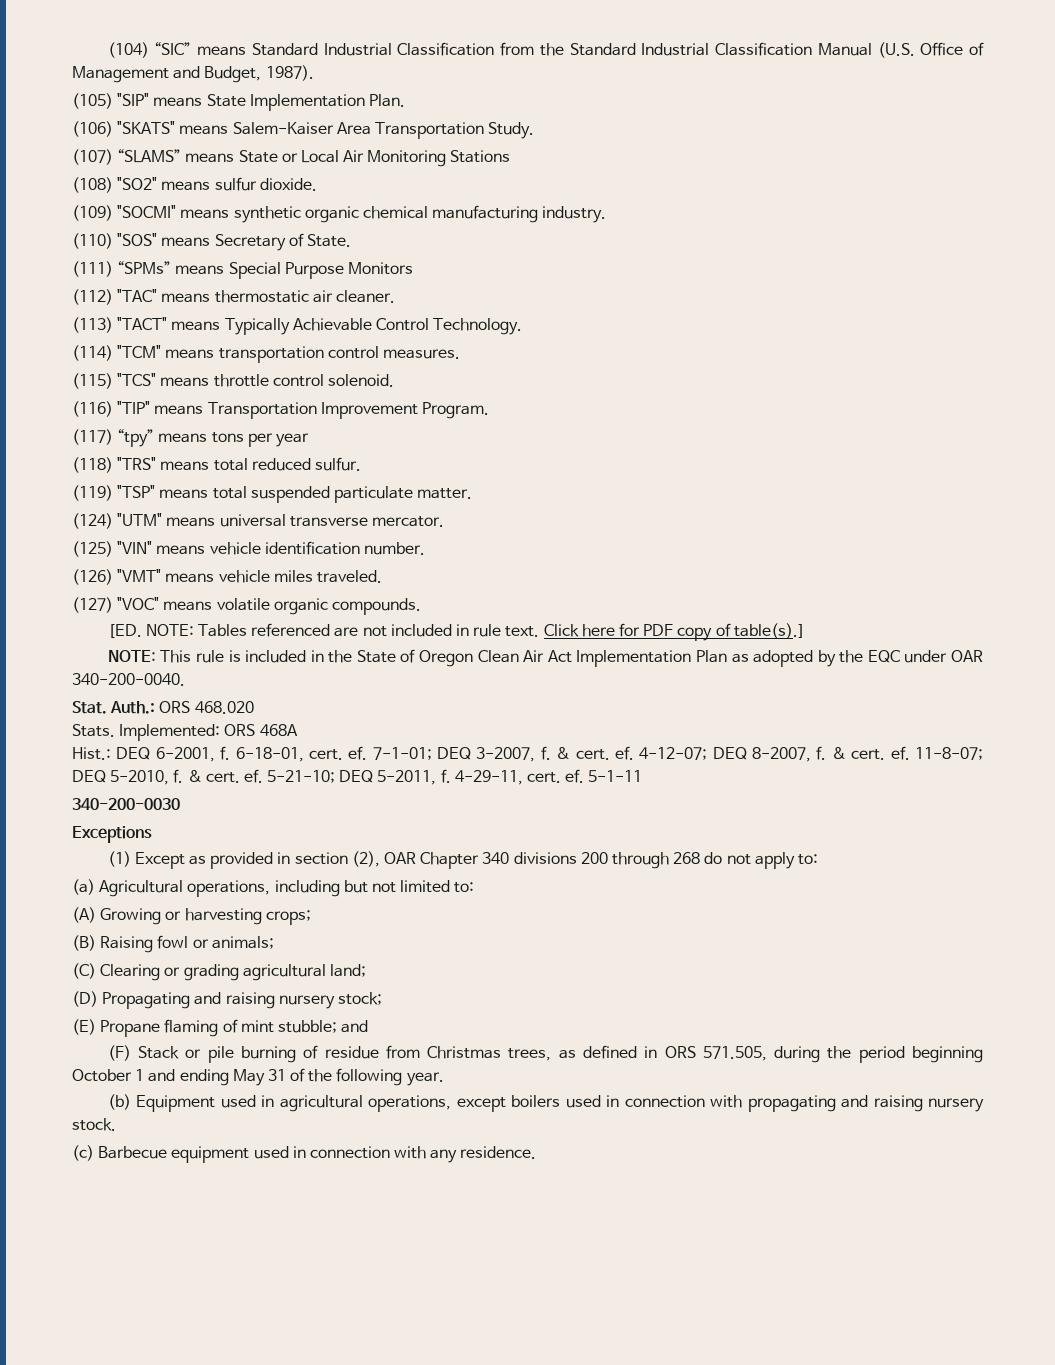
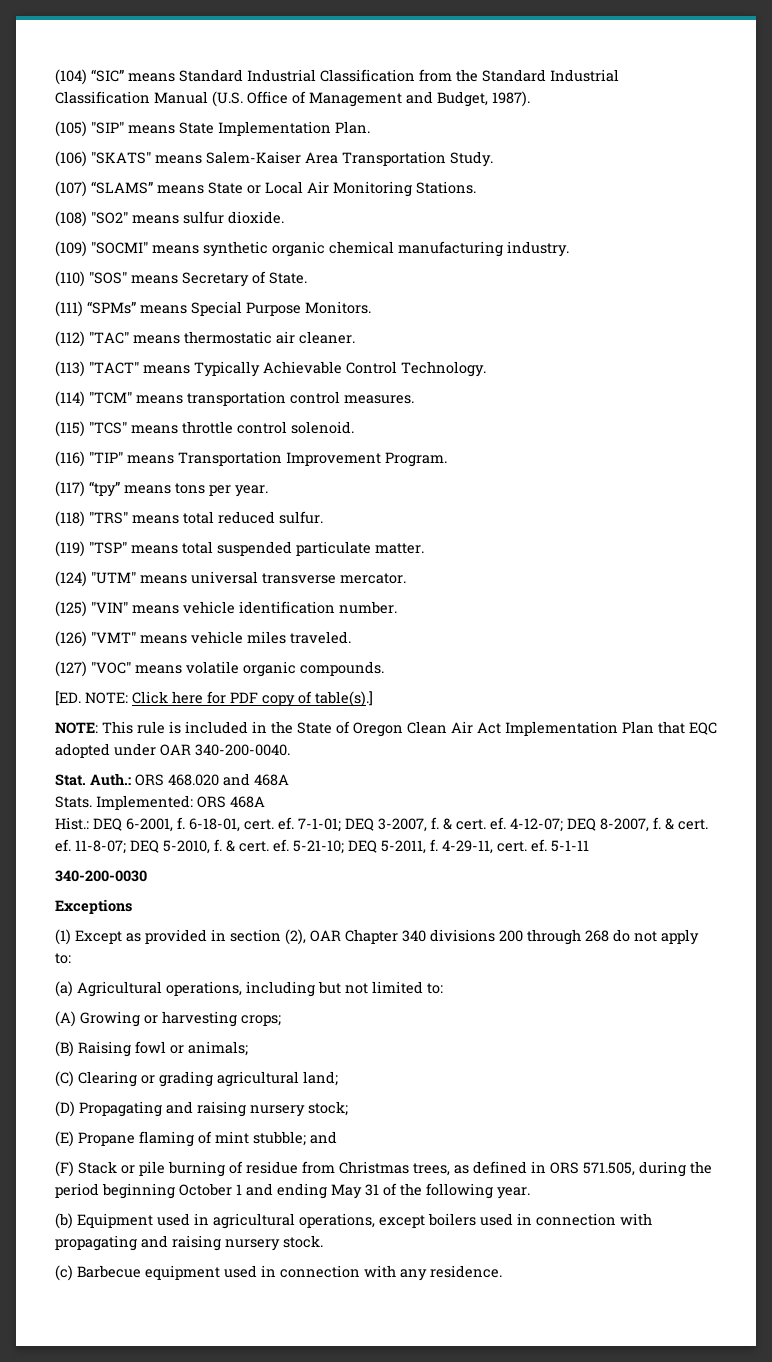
- (107) “SLAMS” means State or Local Air Monitoring Stations
+ (107) “SLAMS” means State or Local Air Monitoring Stations.
- (111) “SPMs” means Special Purpose Monitors
+ (111) “SPMs” means Special Purpose Monitors.
- (117) “tpy” means tons per year
+ (117) “tpy” means tons per year.
- [ED. NOTE: Tables referenced are not included in rule text. Click here for PDF copy of table(s).]
+ [ED. NOTE: Click here for PDF copy of table(s).]
- NOTE: This rule is included in the State of Oregon Clean Air Act Implementation Plan as adopted by the EQC under OAR 340-200-0040.
+ NOTE: This rule is included in the State of Oregon Clean Air Act Implementation Plan that EQC adopted under OAR 340-200-0040.
- Auth.: ORS 468.020
+ Auth.: ORS 468.020 and 468A

